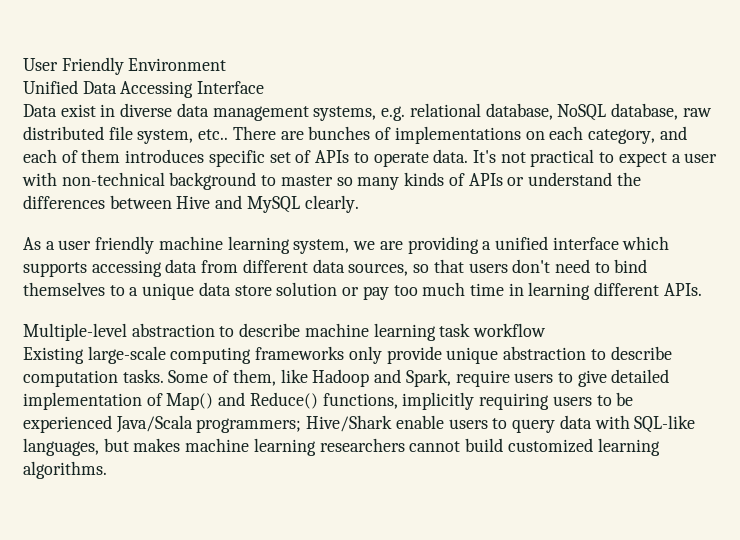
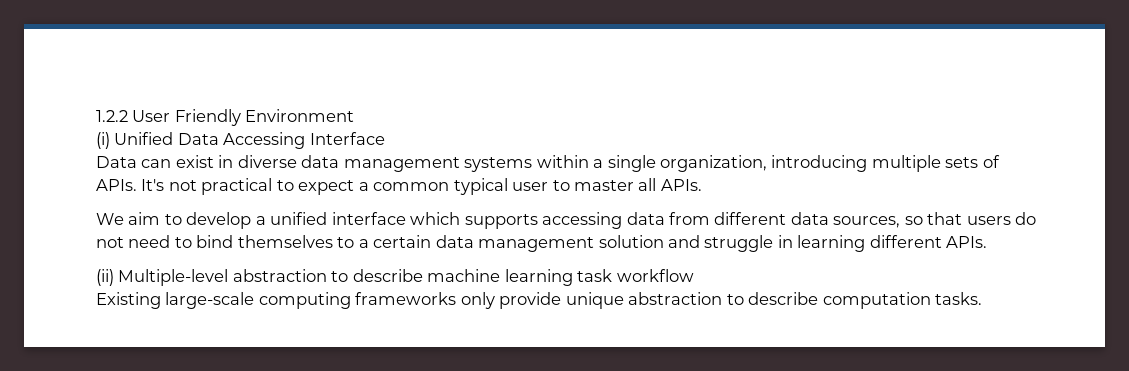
- User Friendly Environment
+ 1.2.2 User Friendly Environment
- Unified Data Accessing Interface
+ (i) Unified Data Accessing Interface
- Data exist in diverse data management systems, e.g. relational database, NoSQL database, raw distributed file system, etc.. There are bunches of implementations on each category, and each of them introduces specific set of APIs to operate data.
+ Data can exist in diverse data management systems within a single organization, introducing multiple sets of APIs.
- It's not practical to expect a user with non-technical background to master so many kinds of APIs or understand the differences between Hive and MySQL clearly.
- As a user friendly machine learning system, we are providing a unified interface which supports accessing data from different data sources, so that users don't need to bind themselves to a unique data store solution or pay too much time in learning different APIs.
+ It's not practical to expect a common typical user to master all APIs.
+ We aim to develop a unified interface which supports accessing data from different data sources, so that users do not need to bind themselves to a certain data management solution and struggle in learning different APIs.
- Multiple-level abstraction to describe machine learning task workflow
+ (ii) Multiple-level abstraction to describe machine learning task workflow
- Some of them, like Hadoop and Spark, require users to give detailed implementation of Map() and Reduce() functions, implicitly requiring users to be experienced Java/Scala programmers; Hive/Shark enable users to query data with SQL-like languages, but makes machine learning researchers cannot build customized learning algorithms.

